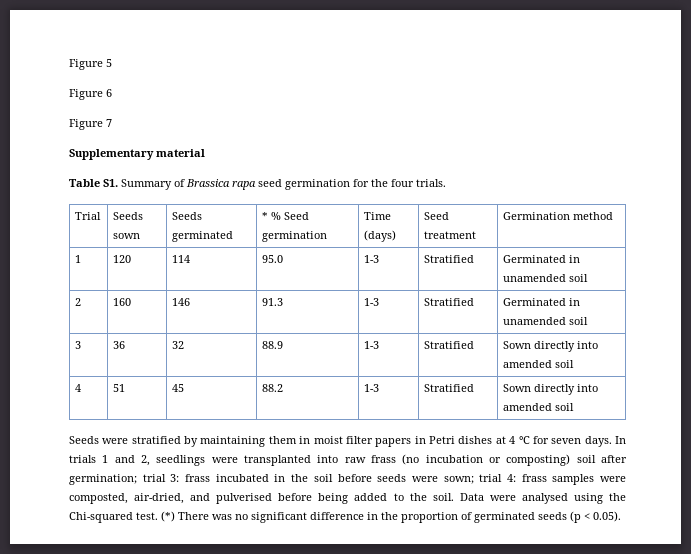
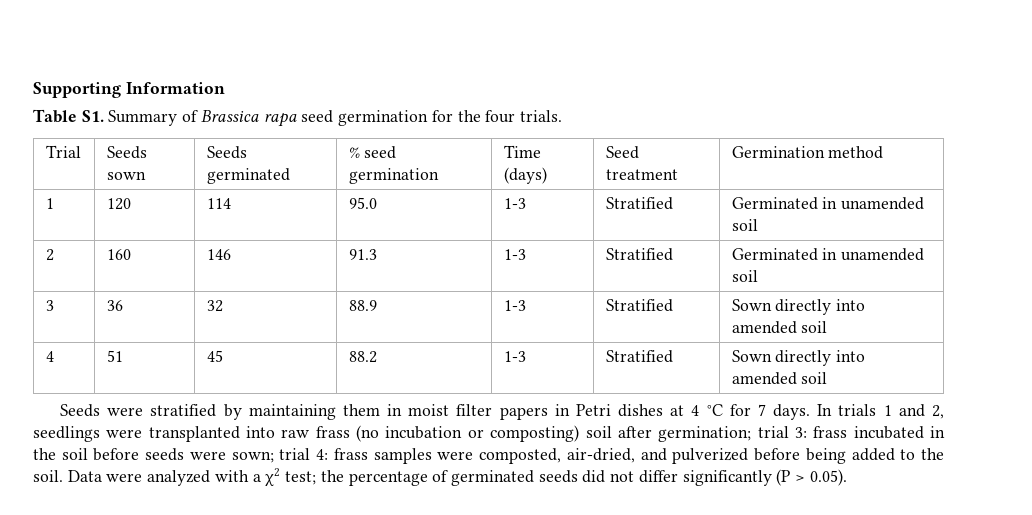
- Figure 5
- Figure 6
- Figure 7
- Supplementary material
+ Supporting Information
- Trial | Seeds sown | Seeds germinated | * % Seed germination | Time (days) | Seed treatment | Germination method
+ Trial | Seeds sown | Seeds germinated | % seed germination | Time (days) | Seed treatment | Germination method
- Seeds were stratified by maintaining them in moist filter papers in Petri dishes at 4 °C for seven days.
+ Seeds were stratified by maintaining them in moist filter papers in Petri dishes at 4 °C for 7 days.
- In trials 1 and 2, seedlings were transplanted into raw frass (no incubation or composting) soil after germination; trial 3: frass incubated in the soil before seeds were sown; trial 4: frass samples were composted, air-dried, and pulverised before being added to the soil.
+ In trials 1 and 2, seedlings were transplanted into raw frass (no incubation or composting) soil after germination; trial 3: frass incubated in the soil before seeds were sown; trial 4: frass samples were composted, air-dried, and pulverized before being added to the soil.
- Data were analysed using the Chi-squared test. (*) There was no significant difference in the proportion of germinated seeds (p < 0.05).
+ Data were analyzed with a χ2 test; the percentage of germinated seeds did not differ significantly (P > 0.05).

